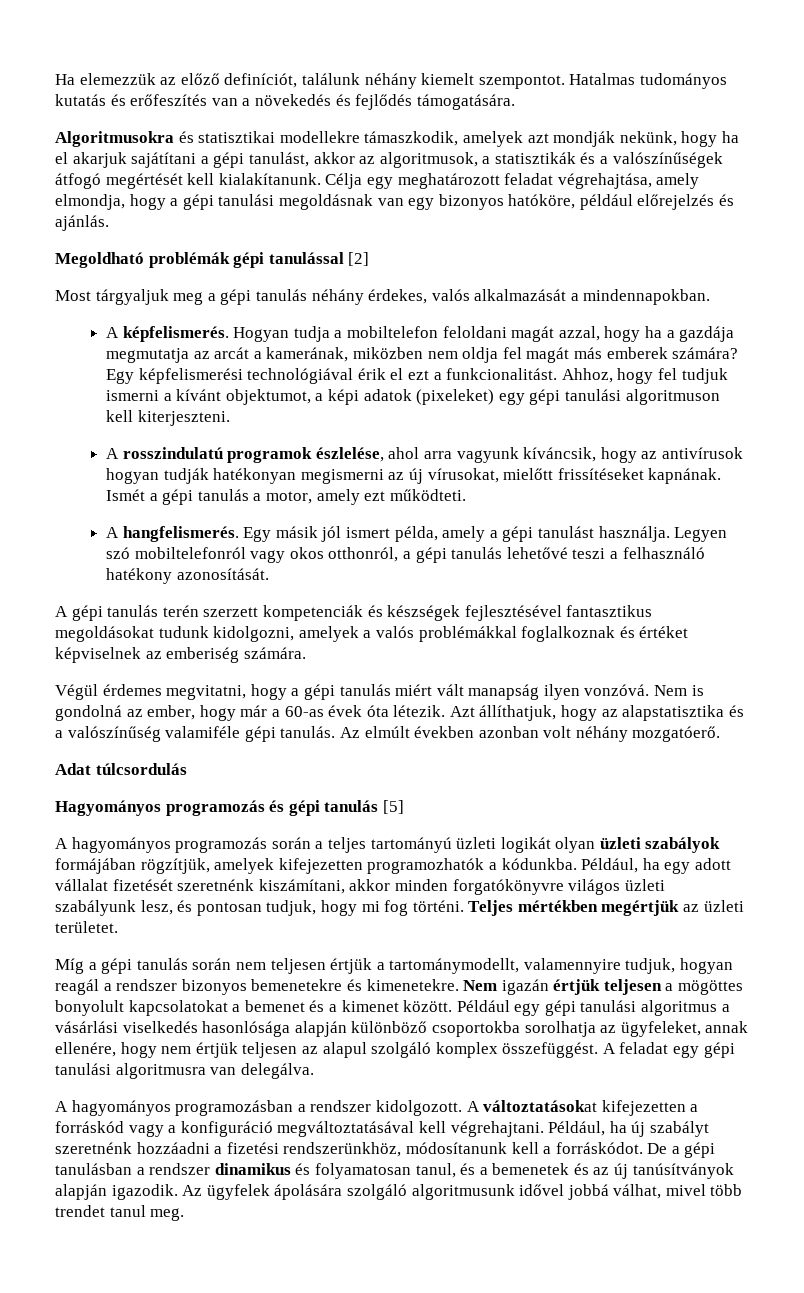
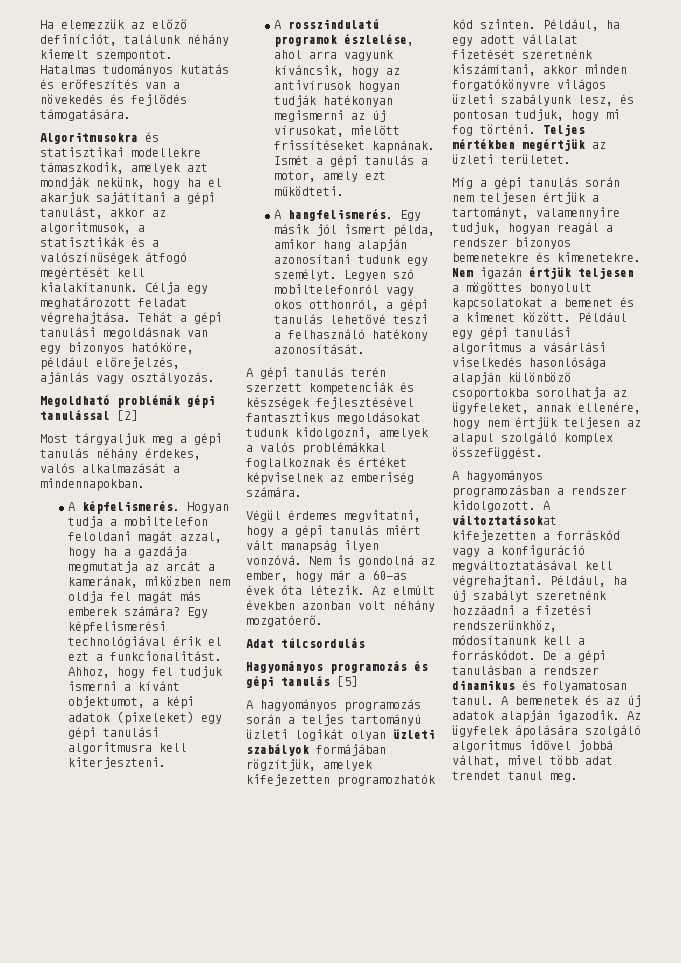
- Célja egy meghatározott feladat végrehajtása, amely elmondja, hogy a gépi tanulási megoldásnak van egy bizonyos hatóköre, például előrejelzés és ajánlás.
+ Célja egy meghatározott feladat végrehajtása. Tehát a gépi tanulási megoldásnak van egy bizonyos hatóköre, például előrejelzés, ajánlás vagy osztályozás.
- Ahhoz, hogy fel tudjuk ismerni a kívánt objektumot, a képi adatok (pixeleket) egy gépi tanulási algoritmuson kell kiterjeszteni.
+ Ahhoz, hogy fel tudjuk ismerni a kívánt objektumot, a képi adatok (pixeleket) egy gépi tanulási algoritmusra kell kiterjeszteni.
- Egy másik jól ismert példa, amely a gépi tanulást használja.
+ Egy másik jól ismert példa, amikor hang alapján azonosítani tudunk egy személyt.
- Azt állíthatjuk, hogy az alapstatisztika és a valószínűség valamiféle gépi tanulás.
- A hagyományos programozás során a teljes tartományú üzleti logikát olyan üzleti szabályok formájában rögzítjük, amelyek kifejezetten programozhatók a kódunkba.
+ A hagyományos programozás során a teljes tartományú üzleti logikát olyan üzleti szabályok formájában rögzítjük, amelyek kifejezetten programozhatók kód szinten.
- Míg a gépi tanulás során nem teljesen értjük a tartománymodellt, valamennyire tudjuk, hogyan reagál a rendszer bizonyos bemenetekre és kimenetekre.
+ Míg a gépi tanulás során nem teljesen értjük a tartományt, valamennyire tudjuk, hogyan reagál a rendszer bizonyos bemenetekre és kimenetekre.
- A feladat egy gépi tanulási algoritmusra van delegálva.
- De a gépi tanulásban a rendszer dinamikus és folyamatosan tanul, és a bemenetek és az új tanúsítványok alapján igazodik.
+ De a gépi tanulásban a rendszer dinamikus és folyamatosan tanul. A bemenetek és az új adatok alapján igazodik.
- Az ügyfelek ápolására szolgáló algoritmusunk idővel jobbá válhat, mivel több trendet tanul meg.
+ Az ügyfelek ápolására szolgáló algoritmus idővel jobbá válhat, mivel több adat trendet tanul meg.

